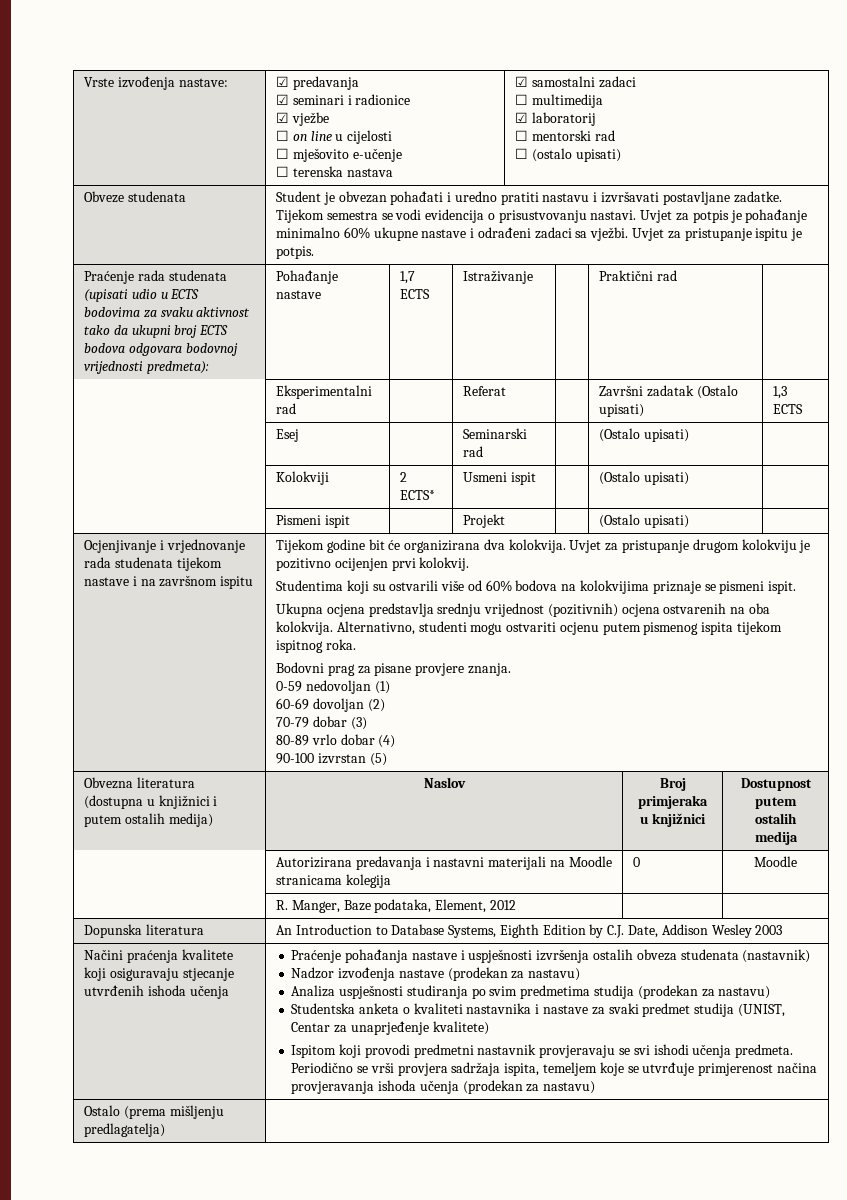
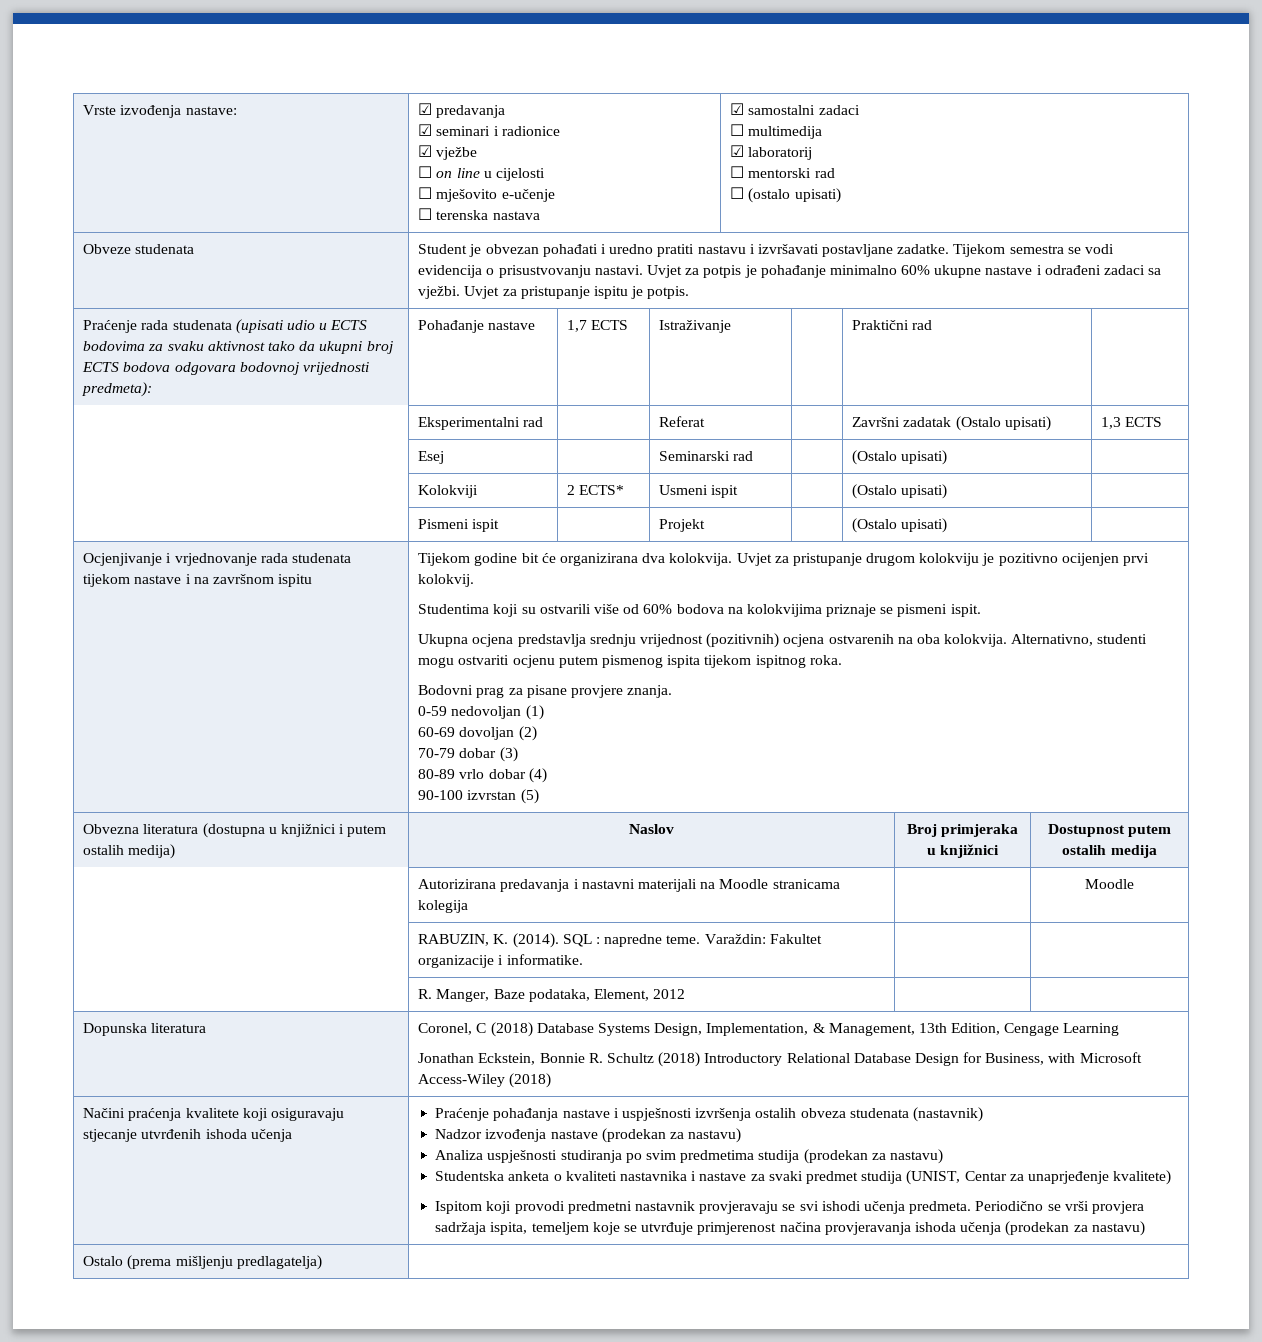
- | Autorizirana predavanja i nastavni materijali na Moodle stranicama kolegija | 0 | Moodle
+ | Autorizirana predavanja i nastavni materijali na Moodle stranicama kolegija | | Moodle
+ | RABUZIN, K. (2014). SQL : napredne teme. Varaždin: Fakultet organizacije i informatike. | |
- Dopunska literatura | An Introduction to Database Systems, Eighth Edition by C.J. Date, Addison Wesley 2003
+ Dopunska literatura | Coronel, C (2018) Database Systems Design, Implementation, & Management, 13th Edition, Cengage Learning
+ Jonathan Eckstein, Bonnie R. Schultz (2018) Introductory Relational Database Design for Business, with Microsoft Access-Wiley (2018)

